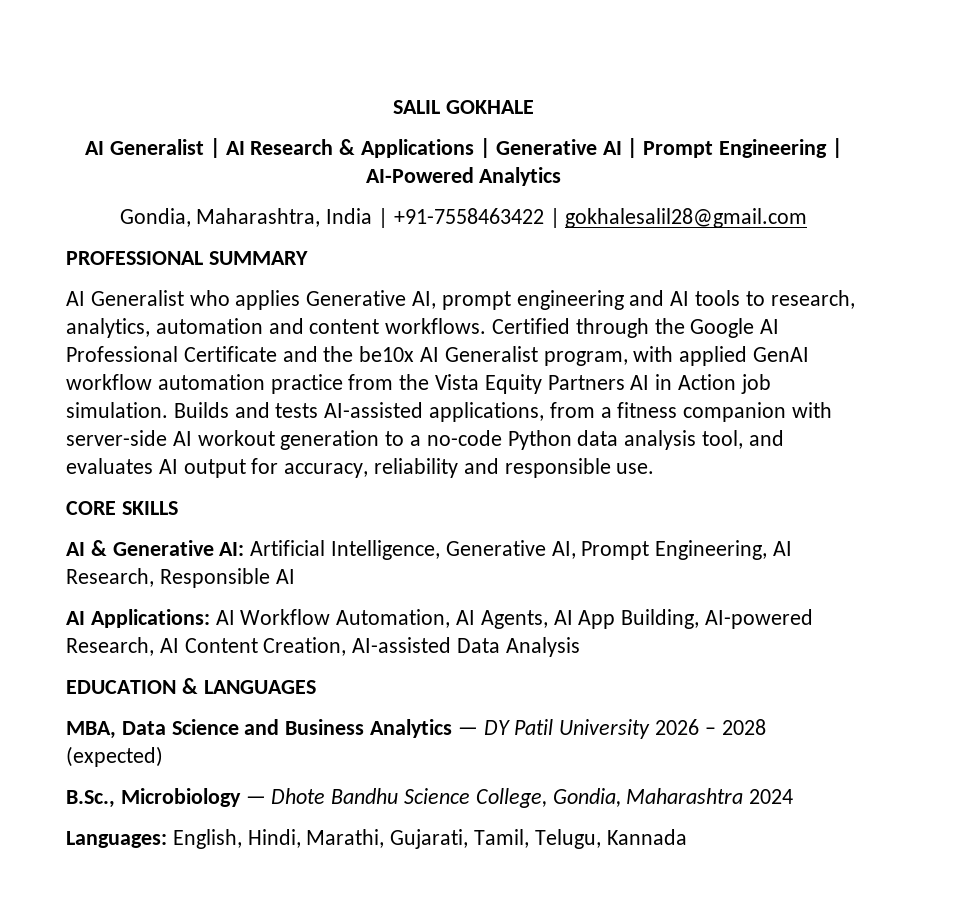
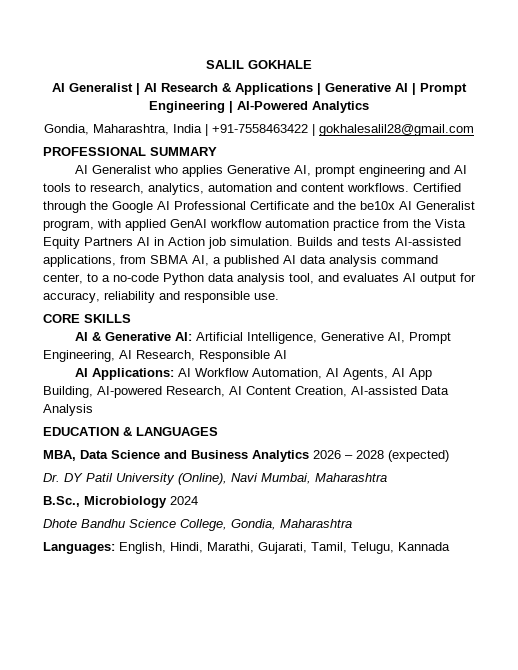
- Builds and tests AI-assisted applications, from a fitness companion with server-side AI workout generation to a no-code Python data analysis tool, and evaluates AI output for accuracy, reliability and responsible use.
+ Builds and tests AI-assisted applications, from SBMA AI, a published AI data analysis command center, to a no-code Python data analysis tool, and evaluates AI output for accuracy, reliability and responsible use.
- MBA, Data Science and Business Analytics — DY Patil University 2026 – 2028 (expected)
+ MBA, Data Science and Business Analytics 2026 – 2028 (expected)
+ Dr. DY Patil University (Online), Navi Mumbai, Maharashtra
- B.Sc., Microbiology — Dhote Bandhu Science College, Gondia, Maharashtra 2024
+ B.Sc., Microbiology 2024
+ Dhote Bandhu Science College, Gondia, Maharashtra

